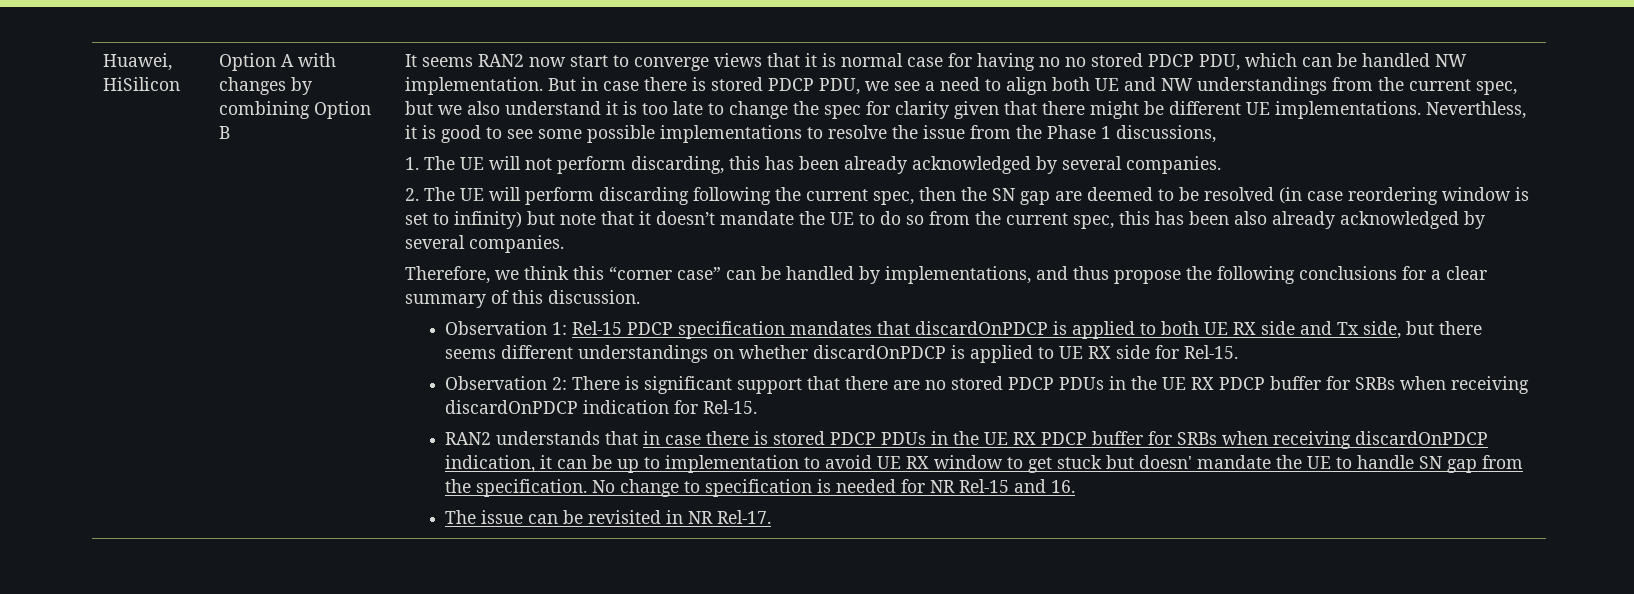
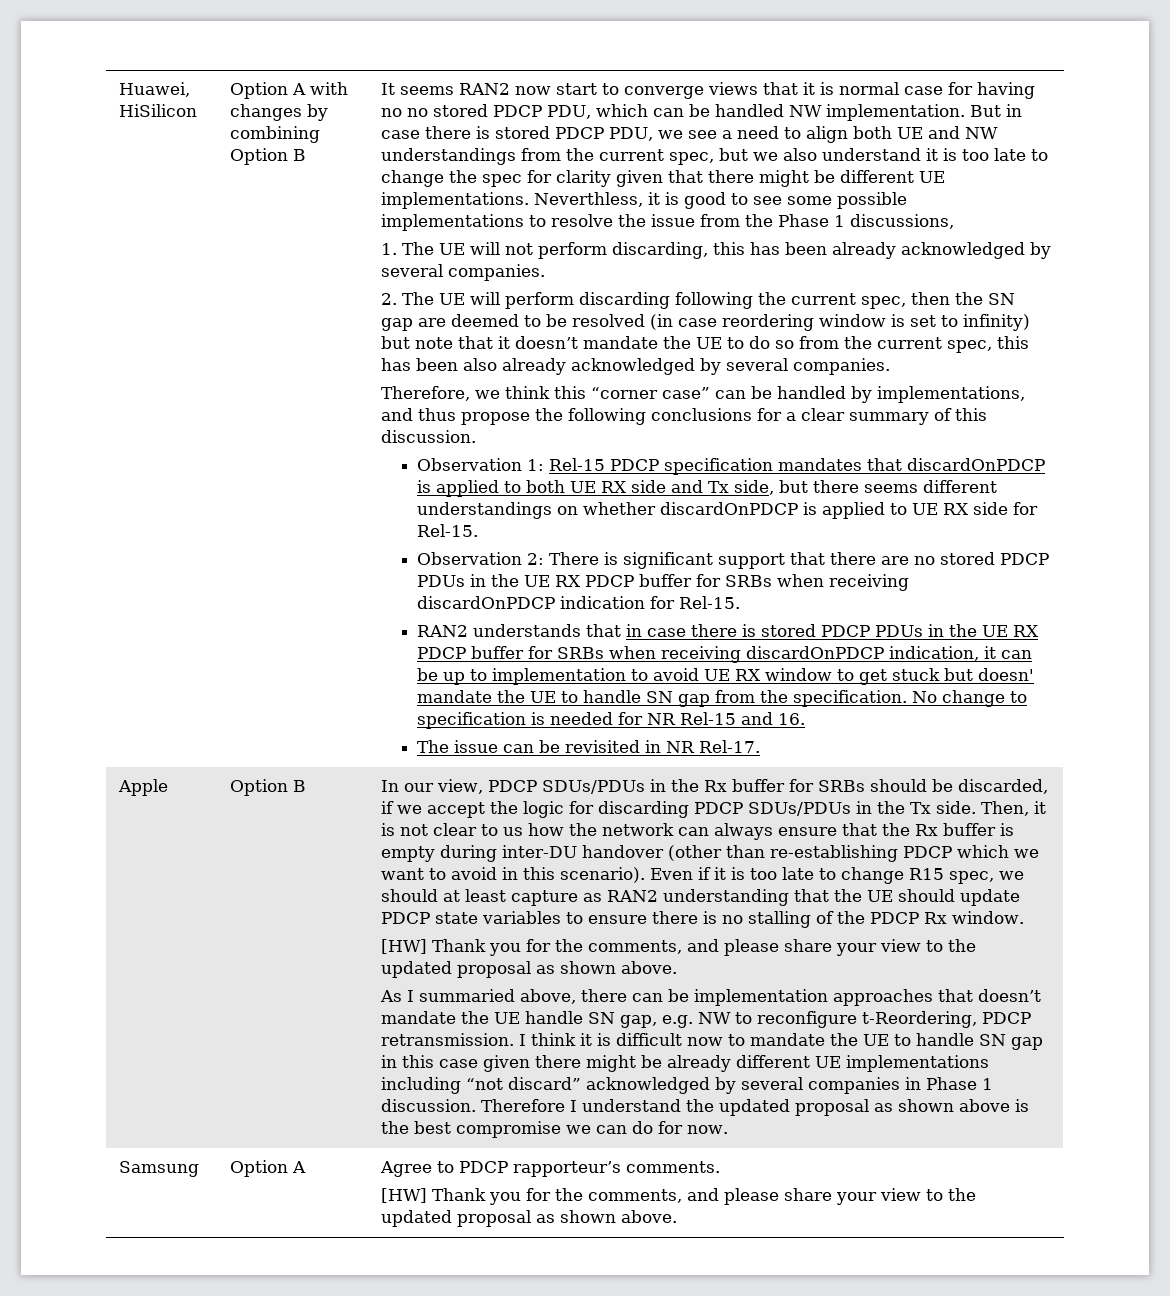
+ Apple | Option B | In our view, PDCP SDUs/PDUs in the Rx buffer for SRBs should be discarded, if we accept the logic for discarding PDCP SDUs/PDUs in the Tx side. Then, it is not clear to us how the network can always ensure that the Rx buffer is empty during inter-DU handover (other than re-establishing PDCP which we want to avoid in this scenario). Even if it is too late to change R15 spec, we should at least capture as RAN2 understanding that the UE should update PDCP state variables to ensure there is no stalling of the PDCP Rx window.
+ [HW] Thank you for the comments, and please share your view to the updated proposal as shown above.
+ As I summaried above, there can be implementation approaches that doesn’t mandate the UE handle SN gap, e.g. NW to reconfigure t-Reordering, PDCP retransmission. I think it is difficult now to mandate the UE to handle SN gap in this case given there might be already different UE implementations including “not discard” acknowledged by several companies in Phase 1 discussion. Therefore I understand the updated proposal as shown above is the best compromise we can do for now.
+ Samsung | Option A | Agree to PDCP rapporteur’s comments.
+ [HW] Thank you for the comments, and please share your view to the updated proposal as shown above.

